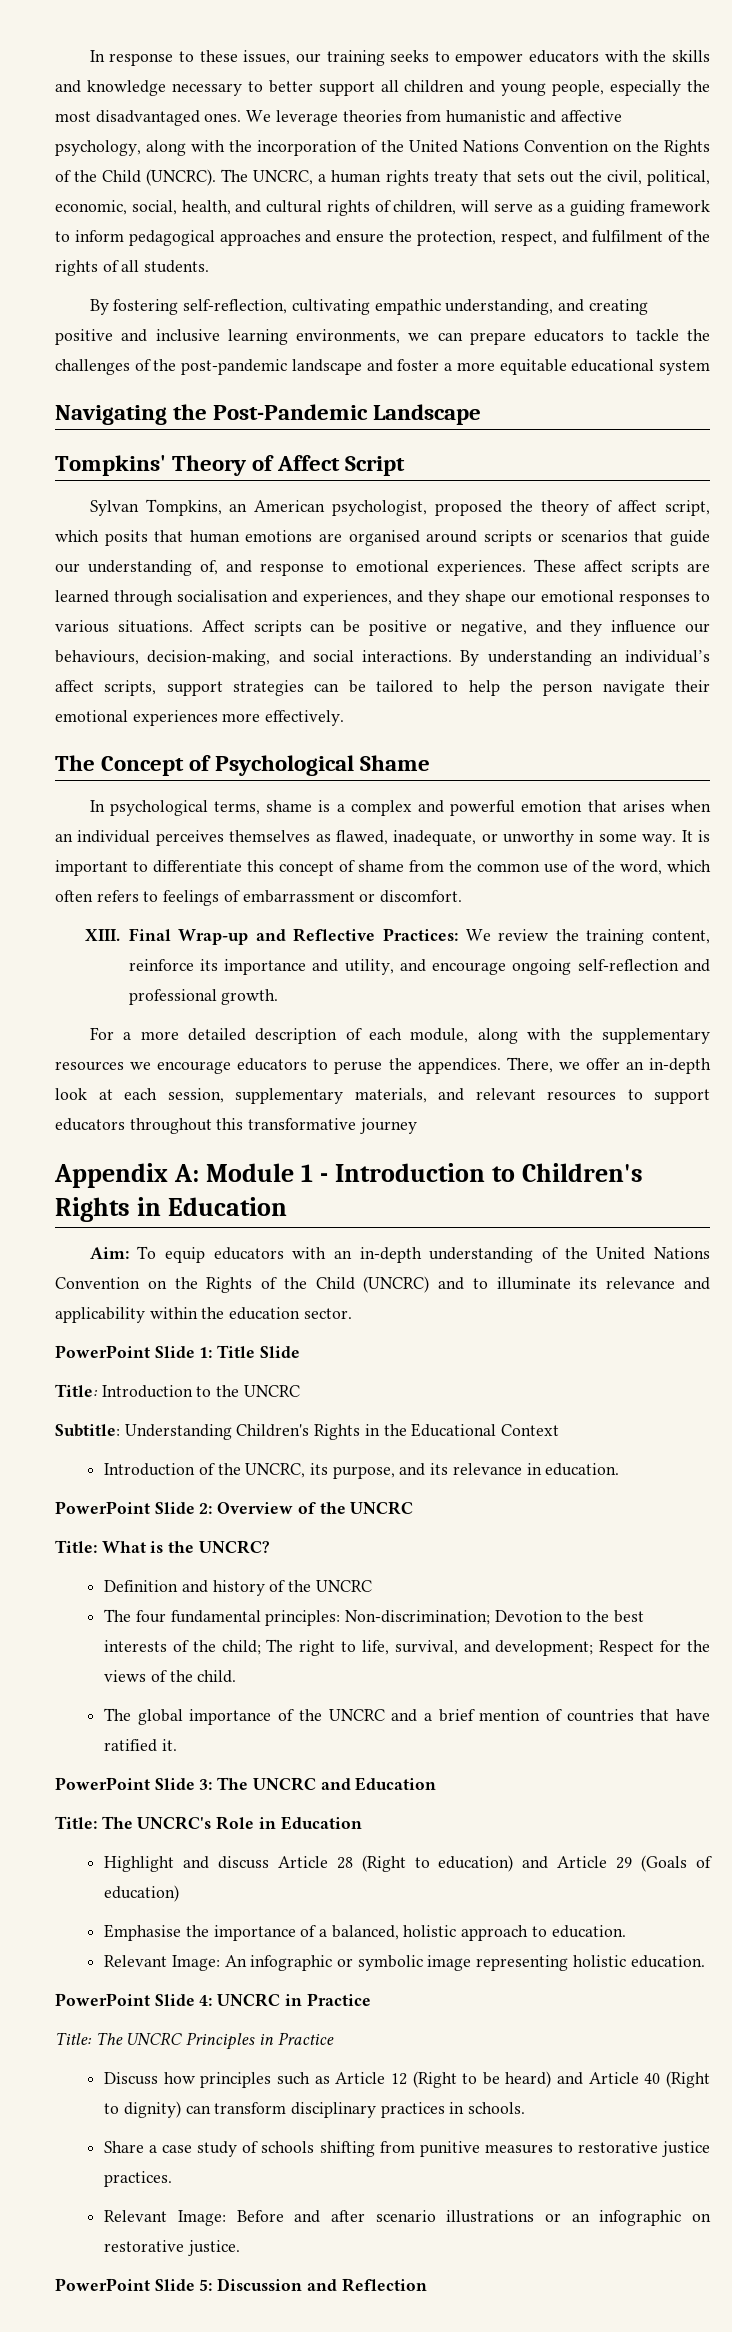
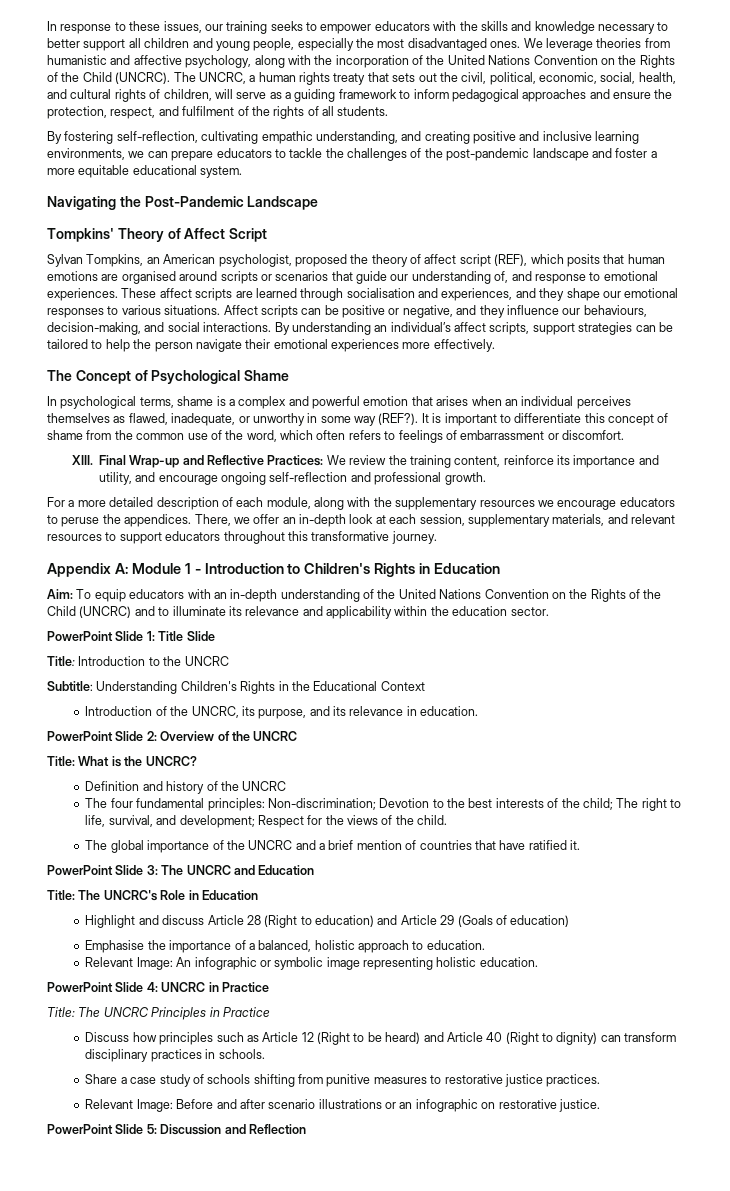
- By fostering self-reflection, cultivating empathic understanding, and creating positive and inclusive learning environments, we can prepare educators to tackle the challenges of the post-pandemic landscape and foster a more equitable educational system
+ By fostering self-reflection, cultivating empathic understanding, and creating positive and inclusive learning environments, we can prepare educators to tackle the challenges of the post-pandemic landscape and foster a more equitable educational system.
- Sylvan Tompkins, an American psychologist, proposed the theory of affect script, which posits that human emotions are organised around scripts or scenarios that guide our understanding of, and response to emotional experiences.
+ Sylvan Tompkins, an American psychologist, proposed the theory of affect script (REF), which posits that human emotions are organised around scripts or scenarios that guide our understanding of, and response to emotional experiences.
- In psychological terms, shame is a complex and powerful emotion that arises when an individual perceives themselves as flawed, inadequate, or unworthy in some way.
+ In psychological terms, shame is a complex and powerful emotion that arises when an individual perceives themselves as flawed, inadequate, or unworthy in some way (REF?).
- There, we offer an in-depth look at each session, supplementary materials, and relevant resources to support educators throughout this transformative journey
+ There, we offer an in-depth look at each session, supplementary materials, and relevant resources to support educators throughout this transformative journey.

